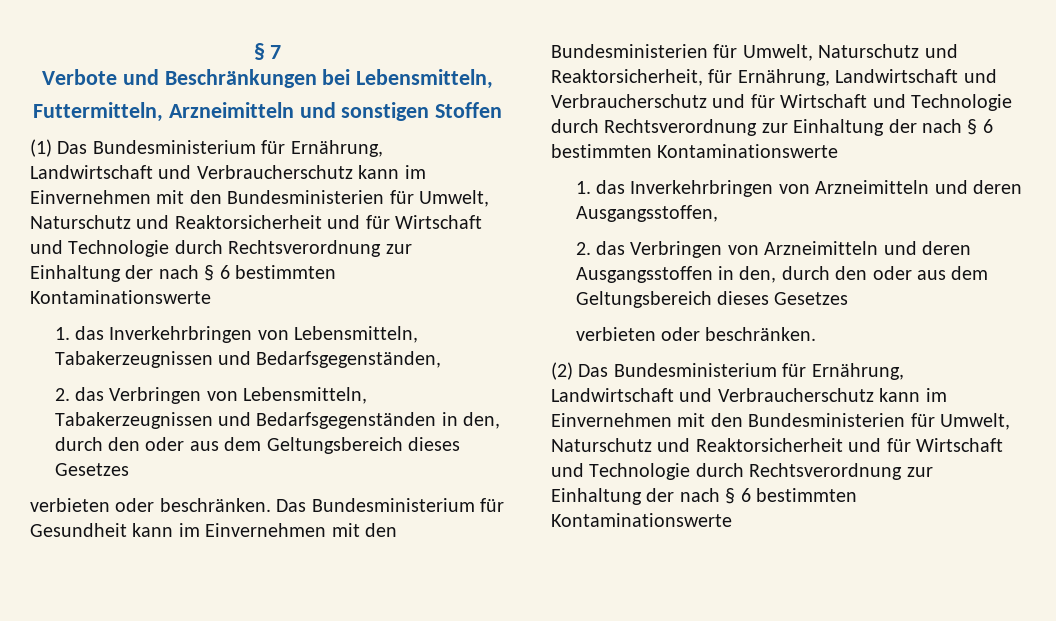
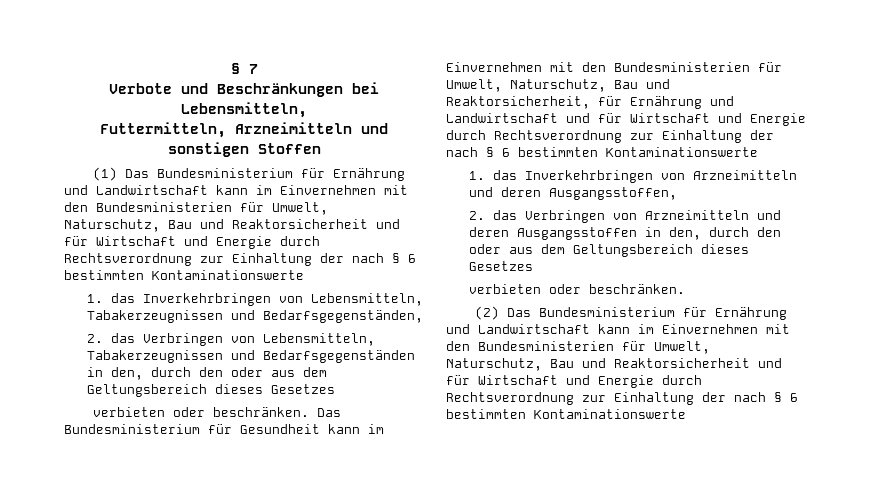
- (1) Das Bundesministerium für Ernährung, Landwirtschaft und Verbraucherschutz kann im Einvernehmen mit den Bundesministerien für Umwelt, Naturschutz und Reaktorsicherheit und für Wirtschaft und Technologie durch Rechtsverordnung zur Einhaltung der nach § 6 bestimmten Kontaminationswerte
+ (1) Das Bundesministerium für Ernährung und Landwirtschaft kann im Einvernehmen mit den Bundesministerien für Umwelt, Naturschutz, Bau und Reaktorsicherheit und für Wirtschaft und Energie durch Rechtsverordnung zur Einhaltung der nach § 6 bestimmten Kontaminationswerte
- Das Bundesministerium für Gesundheit kann im Einvernehmen mit den Bundesministerien für Umwelt, Naturschutz und Reaktorsicherheit, für Ernährung, Landwirtschaft und Verbraucherschutz und für Wirtschaft und Technologie durch Rechtsverordnung zur Einhaltung der nach § 6 bestimmten Kontaminationswerte
+ Das Bundesministerium für Gesundheit kann im Einvernehmen mit den Bundesministerien für Umwelt, Naturschutz, Bau und Reaktorsicherheit, für Ernährung und Landwirtschaft und für Wirtschaft und Energie durch Rechtsverordnung zur Einhaltung der nach § 6 bestimmten Kontaminationswerte
- (2) Das Bundesministerium für Ernährung, Landwirtschaft und Verbraucherschutz kann im Einvernehmen mit den Bundesministerien für Umwelt, Naturschutz und Reaktorsicherheit und für Wirtschaft und Technologie durch Rechtsverordnung zur Einhaltung der nach § 6 bestimmten Kontaminationswerte
+ (2) Das Bundesministerium für Ernährung und Landwirtschaft kann im Einvernehmen mit den Bundesministerien für Umwelt, Naturschutz, Bau und Reaktorsicherheit und für Wirtschaft und Energie durch Rechtsverordnung zur Einhaltung der nach § 6 bestimmten Kontaminationswerte

